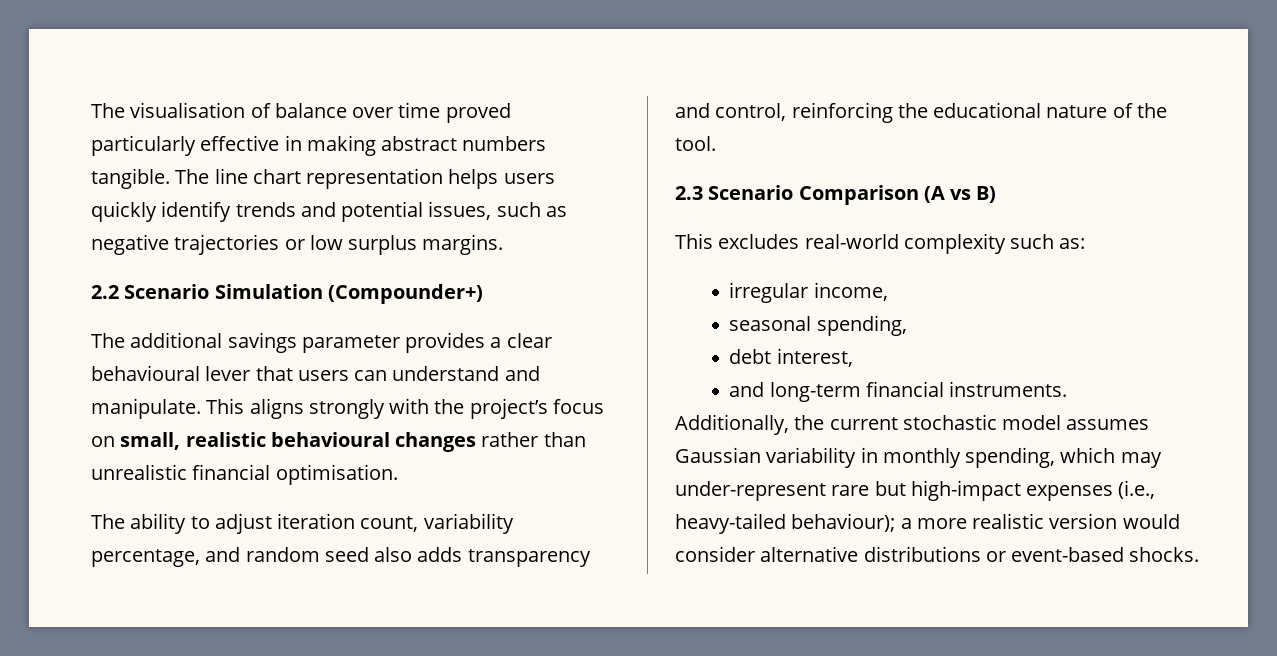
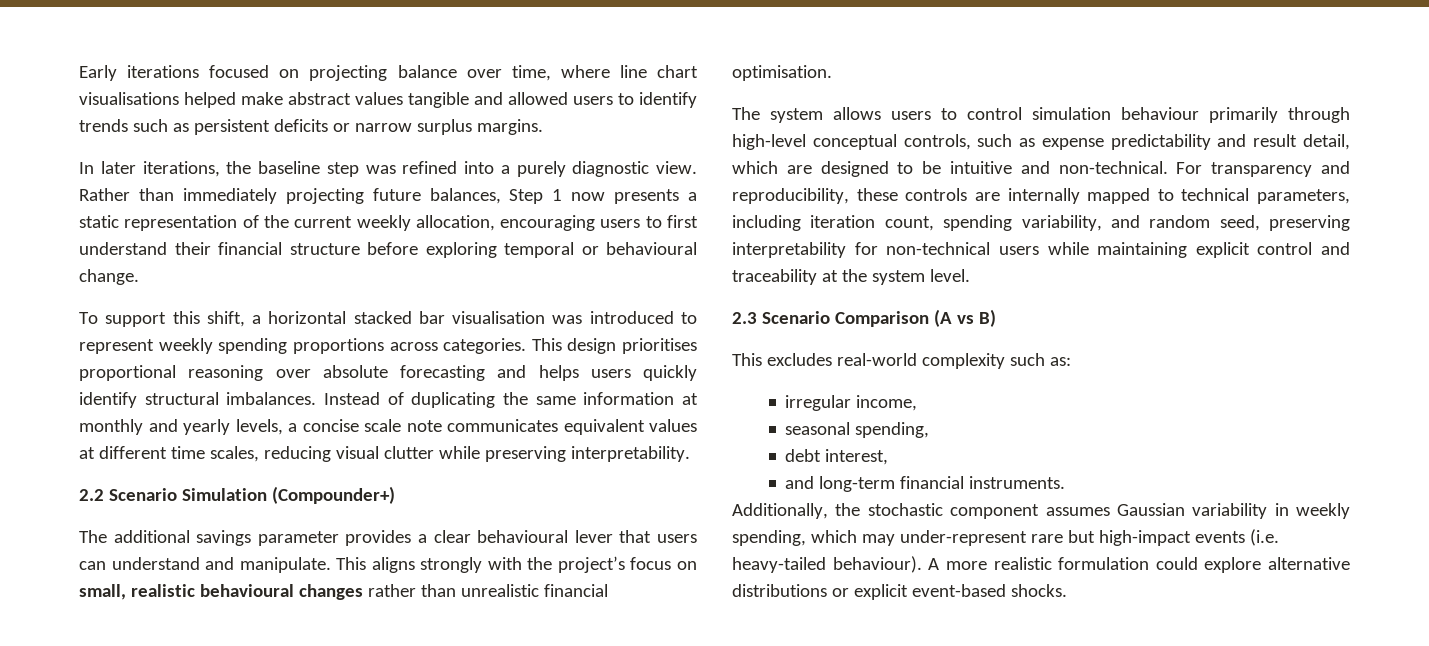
- The visualisation of balance over time proved particularly effective in making abstract numbers tangible. The line chart representation helps users quickly identify trends and potential issues, such as negative trajectories or low surplus margins.
+ Early iterations focused on projecting balance over time, where line chart visualisations helped make abstract values tangible and allowed users to identify trends such as persistent deficits or narrow surplus margins.
+ In later iterations, the baseline step was refined into a purely diagnostic view. Rather than immediately projecting future balances, Step 1 now presents a static representation of the current weekly allocation, encouraging users to first understand their financial structure before exploring temporal or behavioural change.
+ To support this shift, a horizontal stacked bar visualisation was introduced to represent weekly spending proportions across categories. This design prioritises proportional reasoning over absolute forecasting and helps users quickly identify structural imbalances. Instead of duplicating the same information at monthly and yearly levels, a concise scale note communicates equivalent values at different time scales, reducing visual clutter while preserving interpretability.
- The ability to adjust iteration count, variability percentage, and random seed also adds transparency and control, reinforcing the educational nature of the tool.
+ The system allows users to control simulation behaviour primarily through high-level conceptual controls, such as expense predictability and result detail, which are designed to be intuitive and non-technical. For transparency and reproducibility, these controls are internally mapped to technical parameters, including iteration count, spending variability, and random seed, preserving interpretability for non-technical users while maintaining explicit control and traceability at the system level.
- Additionally, the current stochastic model assumes Gaussian variability in monthly spending, which may under-represent rare but high-impact expenses (i.e., heavy-tailed behaviour); a more realistic version would consider alternative distributions or event-based shocks.
+ Additionally, the stochastic component assumes Gaussian variability in weekly spending, which may under-represent rare but high-impact events (i.e. heavy-tailed behaviour). A more realistic formulation could explore alternative distributions or explicit event-based shocks.

